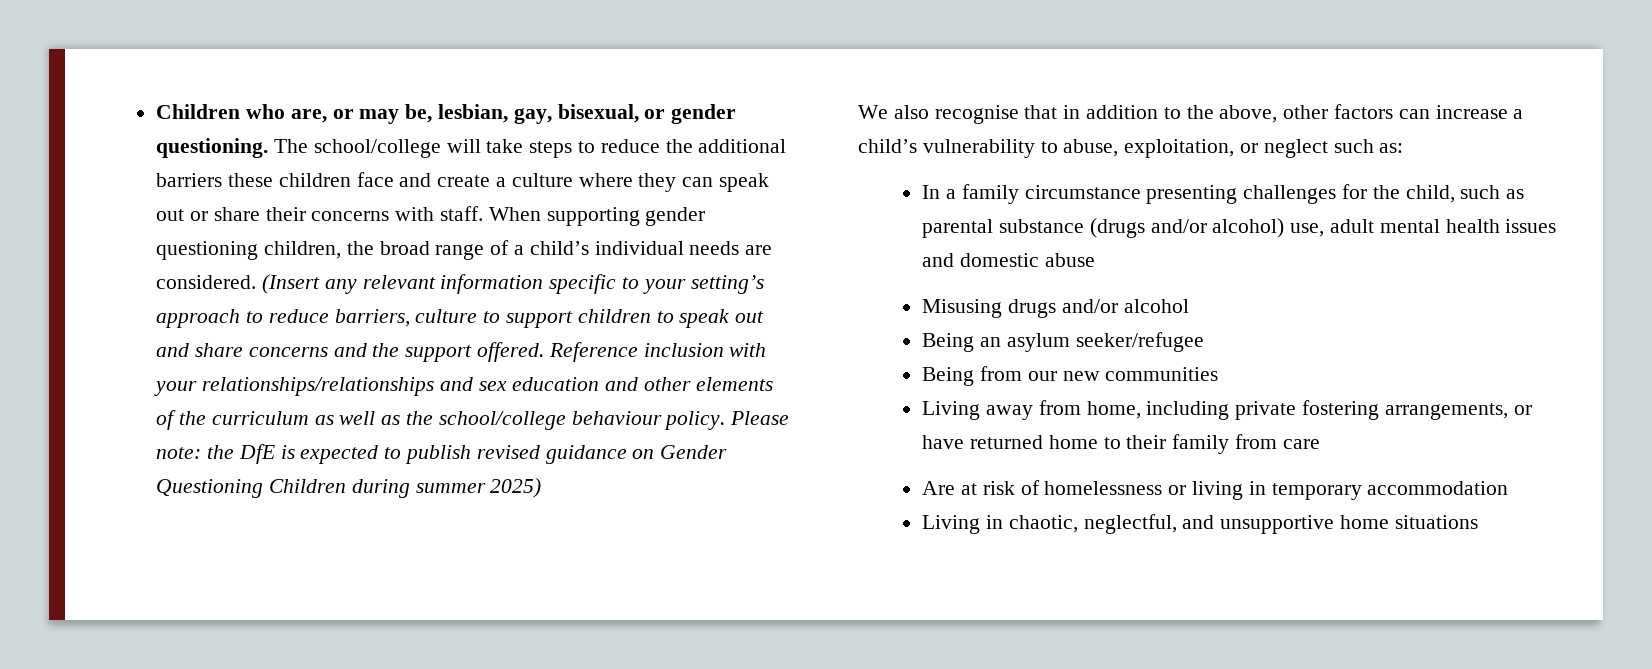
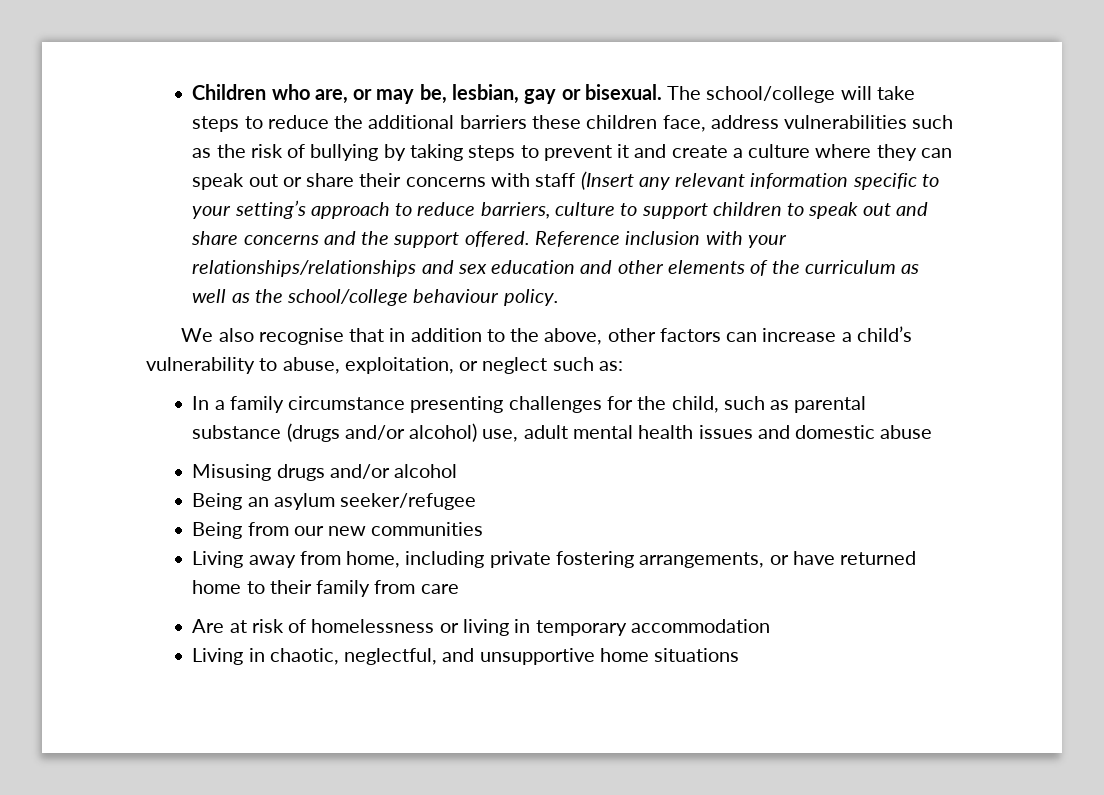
- Children who are, or may be, lesbian, gay, bisexual, or gender questioning.
+ Children who are, or may be, lesbian, gay or bisexual.
- The school/college will take steps to reduce the additional barriers these children face and create a culture where they can speak out or share their concerns with staff. When supporting gender questioning children, the broad range of a child’s individual needs are considered. (Insert any relevant information specific to your setting’s approach to reduce barriers, culture to support children to speak out and share concerns and the support offered.
+ The school/college will take steps to reduce the additional barriers these children face, address vulnerabilities such as the risk of bullying by taking steps to prevent it and create a culture where they can speak out or share their concerns with staff (Insert any relevant information specific to your setting’s approach to reduce barriers, culture to support children to speak out and share concerns and the support offered.
- Please note: the DfE is expected to publish revised guidance on Gender Questioning Children during summer 2025)

